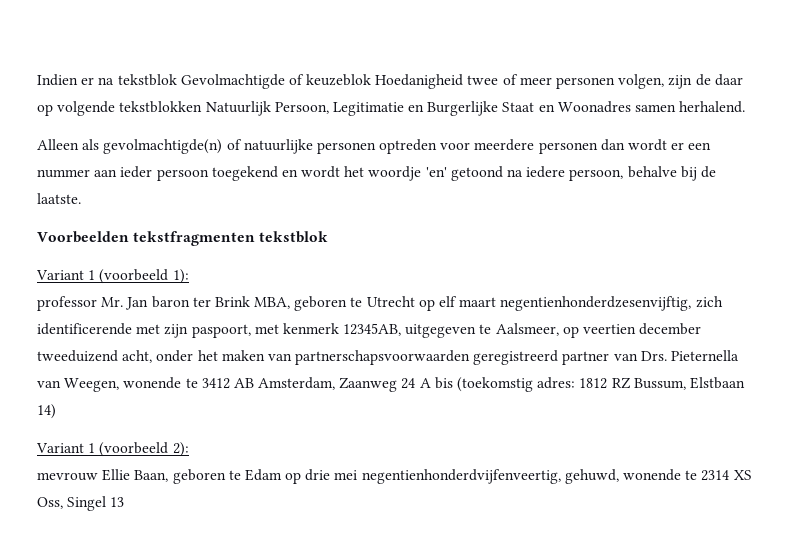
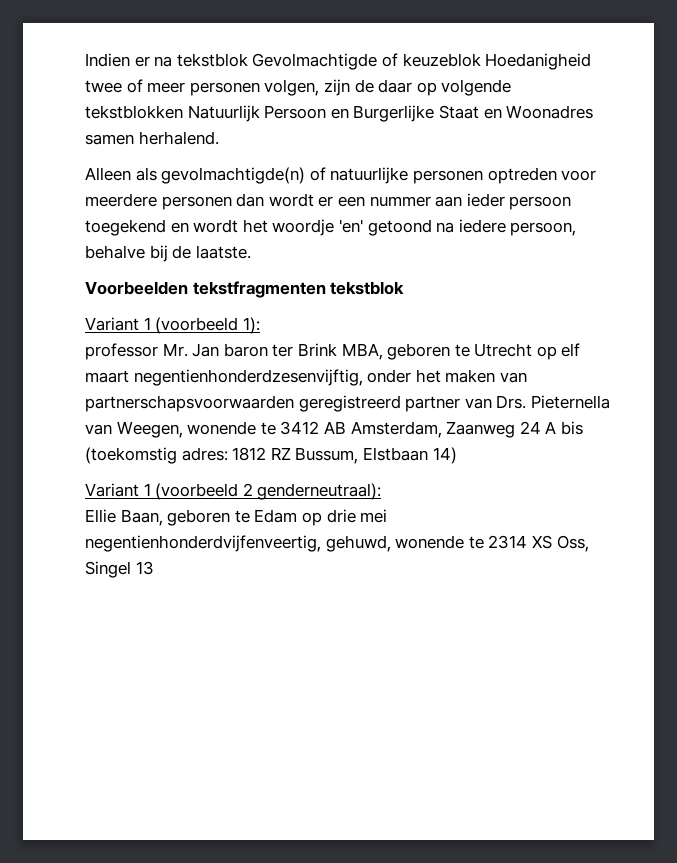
- Indien er na tekstblok Gevolmachtigde of keuzeblok Hoedanigheid twee of meer personen volgen, zijn de daar op volgende tekstblokken Natuurlijk Persoon, Legitimatie en Burgerlijke Staat en Woonadres samen herhalend.
+ Indien er na tekstblok Gevolmachtigde of keuzeblok Hoedanigheid twee of meer personen volgen, zijn de daar op volgende tekstblokken Natuurlijk Persoon en Burgerlijke Staat en Woonadres samen herhalend.
- professor Mr. Jan baron ter Brink MBA, geboren te Utrecht op elf maart negentienhonderdzesenvijftig, zich identificerende met zijn paspoort, met kenmerk 12345AB, uitgegeven te Aalsmeer, op veertien december tweeduizend acht, onder het maken van partnerschapsvoorwaarden geregistreerd partner van Drs. Pieternella van Weegen, wonende te 3412 AB Amsterdam, Zaanweg 24 A bis (toekomstig adres: 1812 RZ Bussum, Elstbaan 14)
+ professor Mr. Jan baron ter Brink MBA, geboren te Utrecht op elf maart negentienhonderdzesenvijftig, onder het maken van partnerschapsvoorwaarden geregistreerd partner van Drs. Pieternella van Weegen, wonende te 3412 AB Amsterdam, Zaanweg 24 A bis (toekomstig adres: 1812 RZ Bussum, Elstbaan 14)
- Variant 1 (voorbeeld 2):
- mevrouw Ellie Baan, geboren te Edam op drie mei negentienhonderdvijfenveertig, gehuwd, wonende te 2314 XS Oss, Singel 13
+ Variant 1 (voorbeeld 2 genderneutraal):
+ Ellie Baan, geboren te Edam op drie mei negentienhonderdvijfenveertig, gehuwd, wonende te 2314 XS Oss, Singel 13

